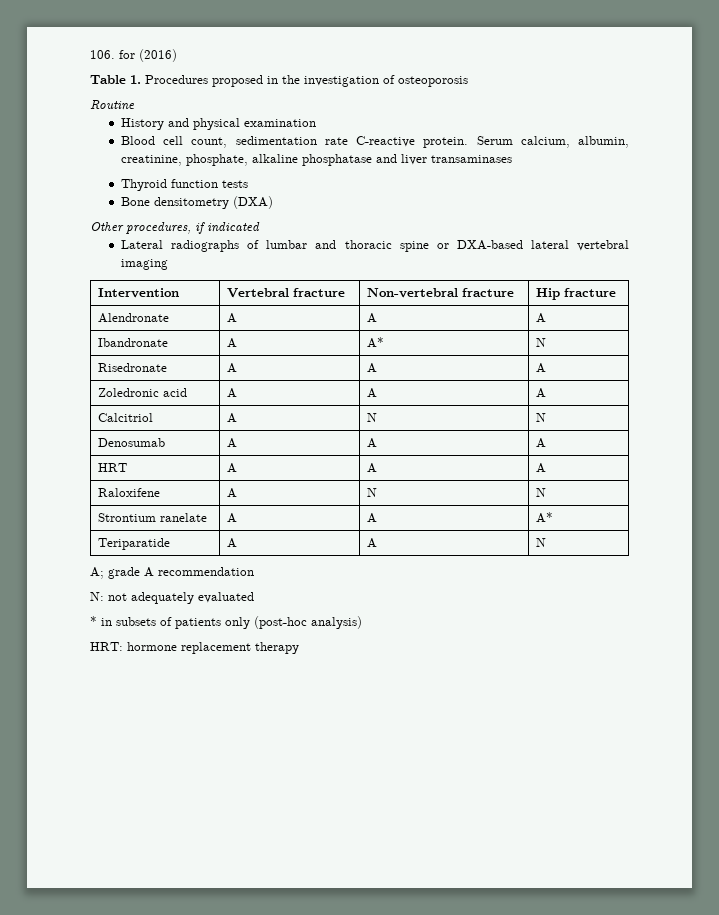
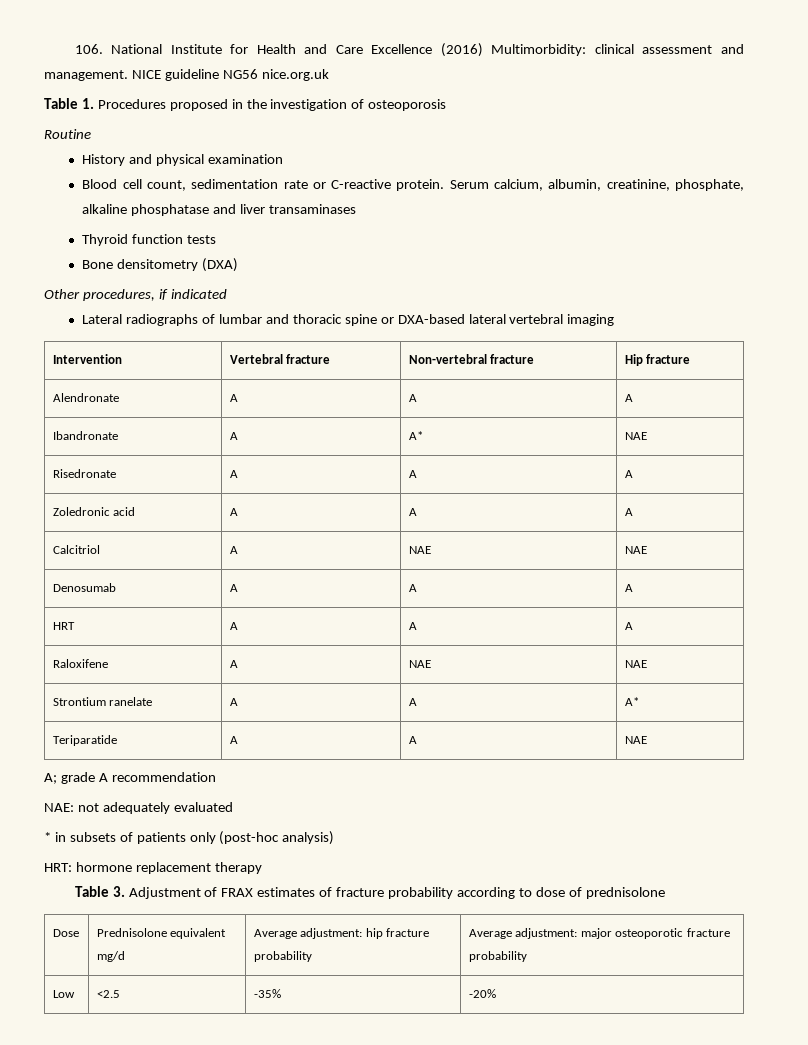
- 106. for (2016)
+ 106. National Institute for Health and Care Excellence (2016) Multimorbidity: clinical assessment and management. NICE guideline NG56 nice.org.uk
- Blood cell count, sedimentation rate C-reactive protein.
+ Blood cell count, sedimentation rate or C-reactive protein.
- Ibandronate | A | A* | N
+ Ibandronate | A | A* | NAE
- Calcitriol | A | N | N
+ Calcitriol | A | NAE | NAE
- Raloxifene | A | N | N
+ Raloxifene | A | NAE | NAE
- Teriparatide | A | A | N
+ Teriparatide | A | A | NAE
- N: not adequately evaluated
+ NAE: not adequately evaluated
+ Table 3. Adjustment of FRAX estimates of fracture probability according to dose of prednisolone
+ Dose | Prednisolone equivalent mg/d | Average adjustment: hip fracture probability | Average adjustment: major osteoporotic fracture probability
+ Low | <2.5 | -35% | -20%

